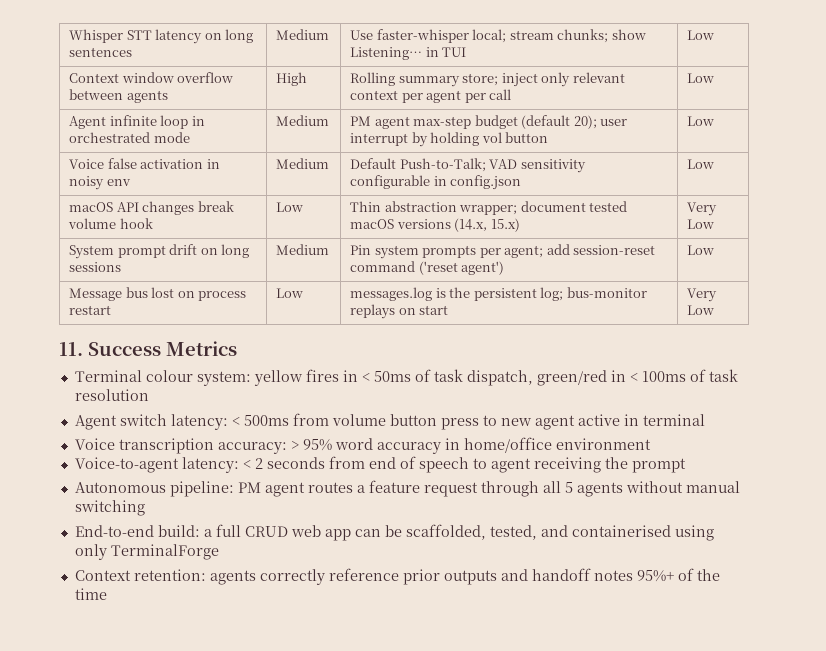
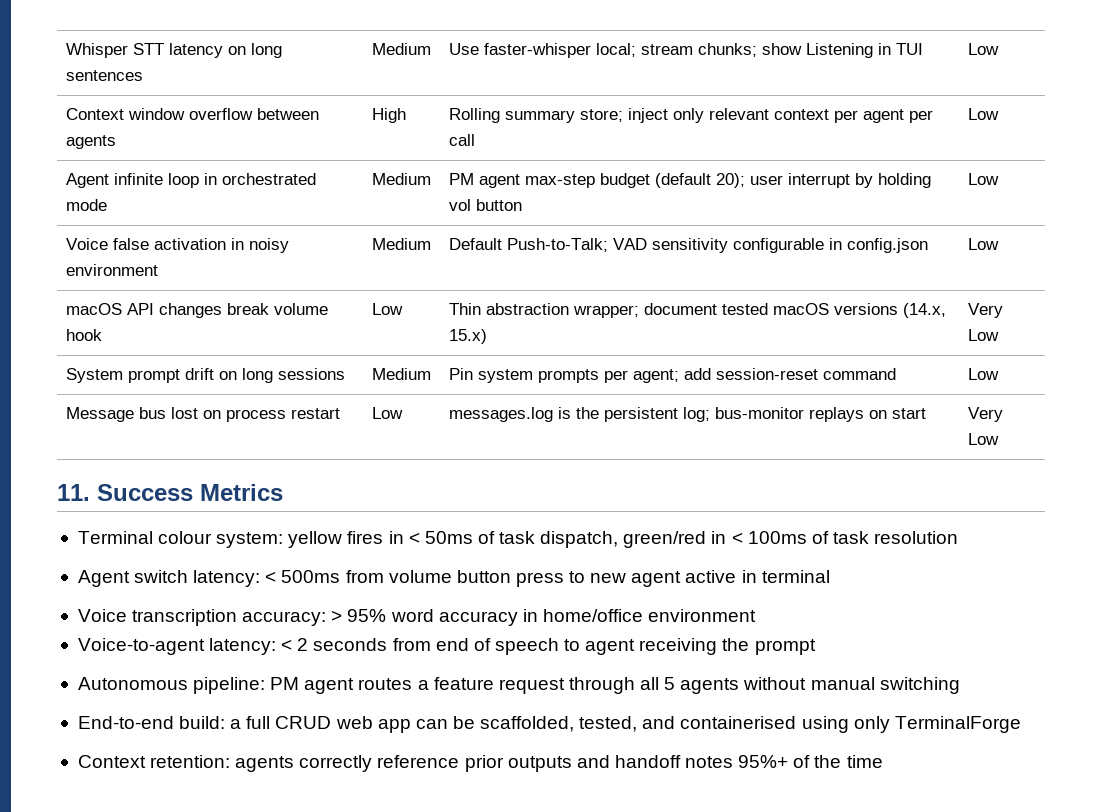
- Whisper STT latency on long sentences | Medium | Use faster-whisper local; stream chunks; show Listening… in TUI | Low
+ Whisper STT latency on long sentences | Medium | Use faster-whisper local; stream chunks; show Listening in TUI | Low
- Voice false activation in noisy env | Medium | Default Push-to-Talk; VAD sensitivity configurable in config.json | Low
+ Voice false activation in noisy environment | Medium | Default Push-to-Talk; VAD sensitivity configurable in config.json | Low
- System prompt drift on long sessions | Medium | Pin system prompts per agent; add session-reset command ('reset agent') | Low
+ System prompt drift on long sessions | Medium | Pin system prompts per agent; add session-reset command | Low

